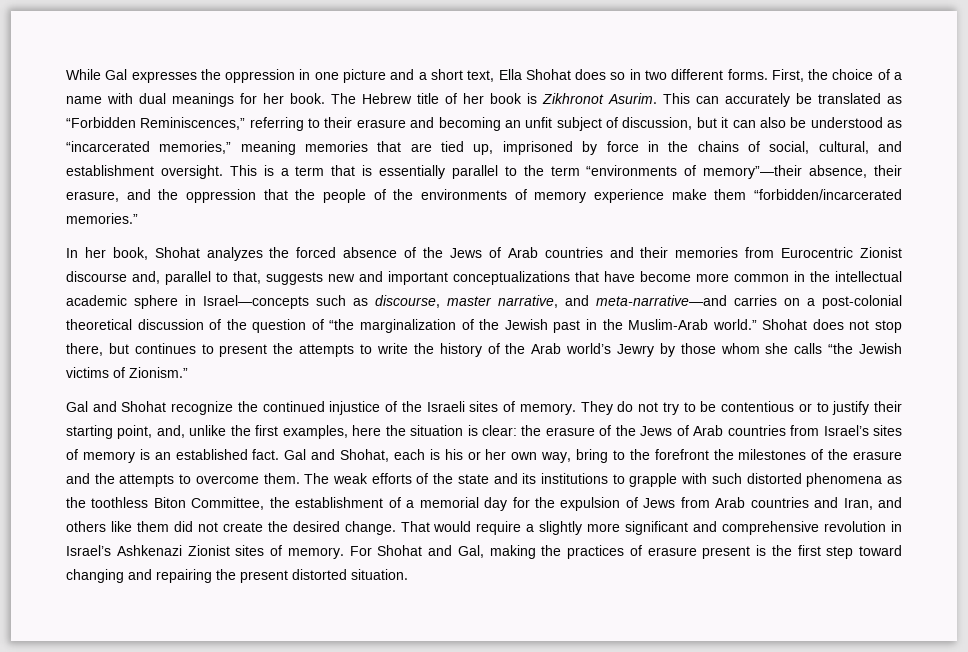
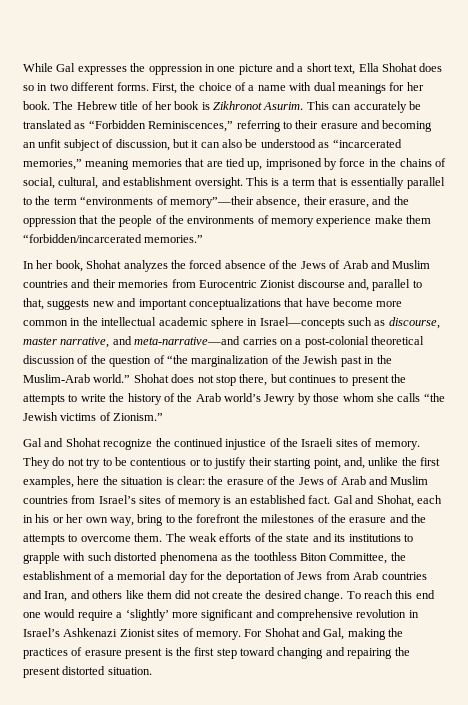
- In her book, Shohat analyzes the forced absence of the Jews of Arab countries and their memories from Eurocentric Zionist discourse and, parallel to that, suggests new and important conceptualizations that have become more common in the intellectual academic sphere in Israel—concepts such as discourse, master narrative, and meta-narrative—and carries on a post-colonial theoretical discussion of the question of “the marginalization of the Jewish past in the Muslim-Arab world.”
+ In her book, Shohat analyzes the forced absence of the Jews of Arab and Muslim countries and their memories from Eurocentric Zionist discourse and, parallel to that, suggests new and important conceptualizations that have become more common in the intellectual academic sphere in Israel—concepts such as discourse, master narrative, and meta-narrative—and carries on a post-colonial theoretical discussion of the question of “the marginalization of the Jewish past in the Muslim-Arab world.”
- They do not try to be contentious or to justify their starting point, and, unlike the first examples, here the situation is clear: the erasure of the Jews of Arab countries from Israel’s sites of memory is an established fact.
+ They do not try to be contentious or to justify their starting point, and, unlike the first examples, here the situation is clear: the erasure of the Jews of Arab and Muslim countries from Israel’s sites of memory is an established fact.
- Gal and Shohat, each is his or her own way, bring to the forefront the milestones of the erasure and the attempts to overcome them.
+ Gal and Shohat, each in his or her own way, bring to the forefront the milestones of the erasure and the attempts to overcome them.
- The weak efforts of the state and its institutions to grapple with such distorted phenomena as the toothless Biton Committee, the establishment of a memorial day for the expulsion of Jews from Arab countries and Iran, and others like them did not create the desired change.
+ The weak efforts of the state and its institutions to grapple with such distorted phenomena as the toothless Biton Committee, the establishment of a memorial day for the deportation of Jews from Arab countries and Iran, and others like them did not create the desired change.
- That would require a slightly more significant and comprehensive revolution in Israel’s Ashkenazi Zionist sites of memory.
+ To reach this end one would require a ‘slightly’ more significant and comprehensive revolution in Israel’s Ashkenazi Zionist sites of memory.

